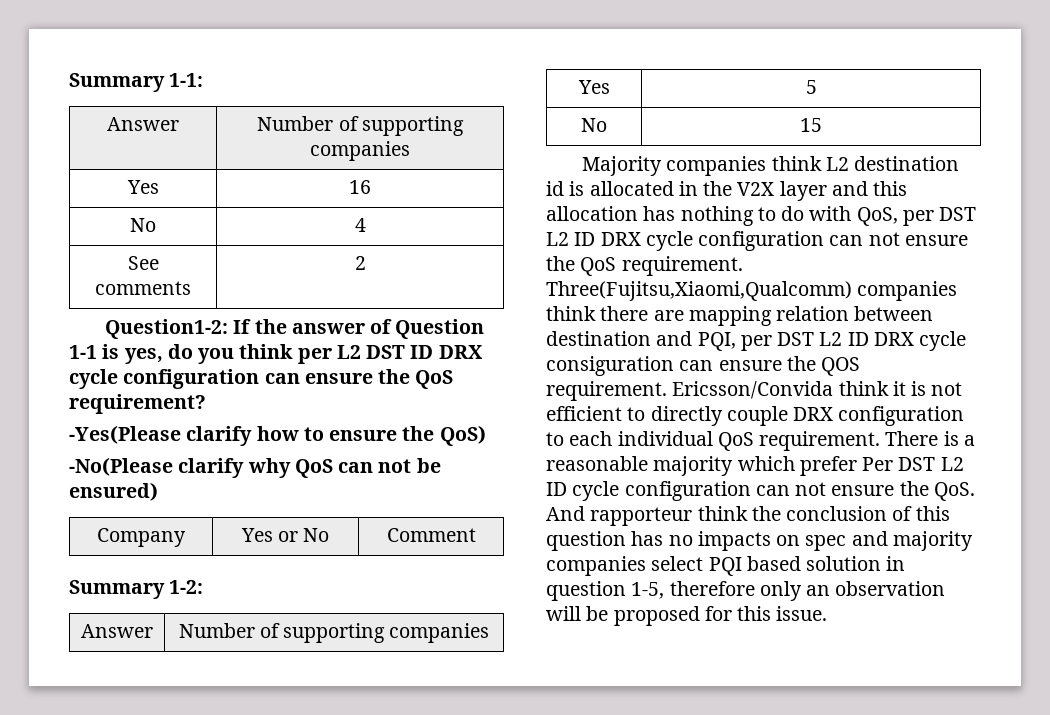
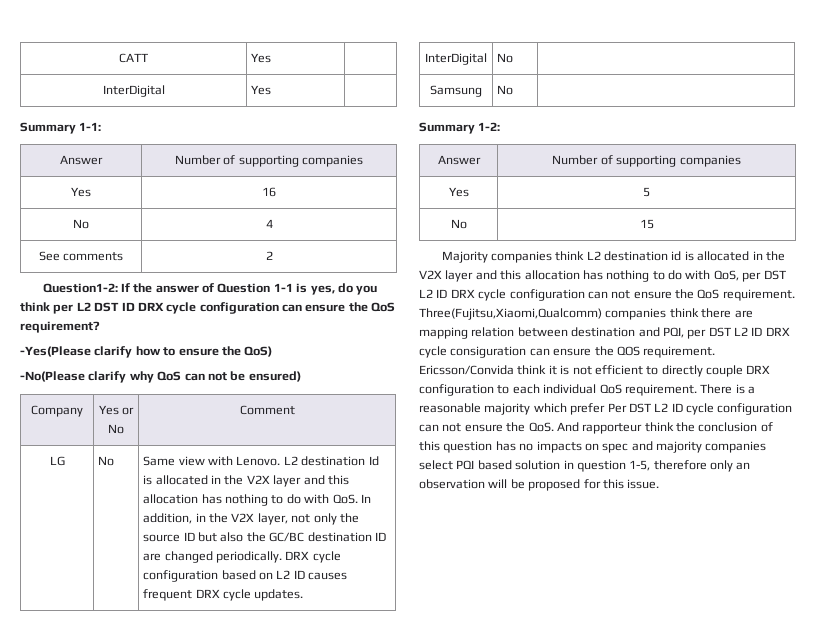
+ CATT | Yes |
+ InterDigital | Yes |
+ LG | No | Same view with Lenovo. L2 destination Id is allocated in the V2X layer and this allocation has nothing to do with QoS. In addition, in the V2X layer, not only the source ID but also the GC/BC destination ID are changed periodically. DRX cycle configuration based on L2 ID causes frequent DRX cycle updates.
+ InterDigital | No |
+ Samsung | No |

